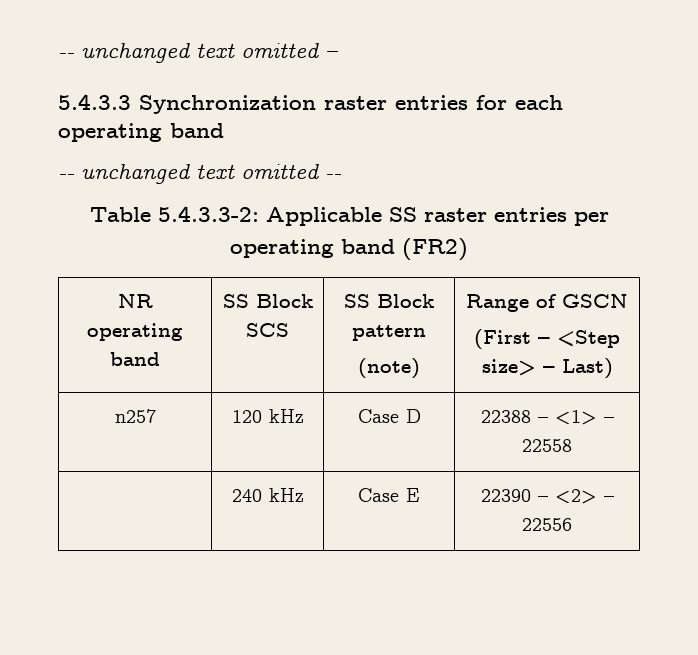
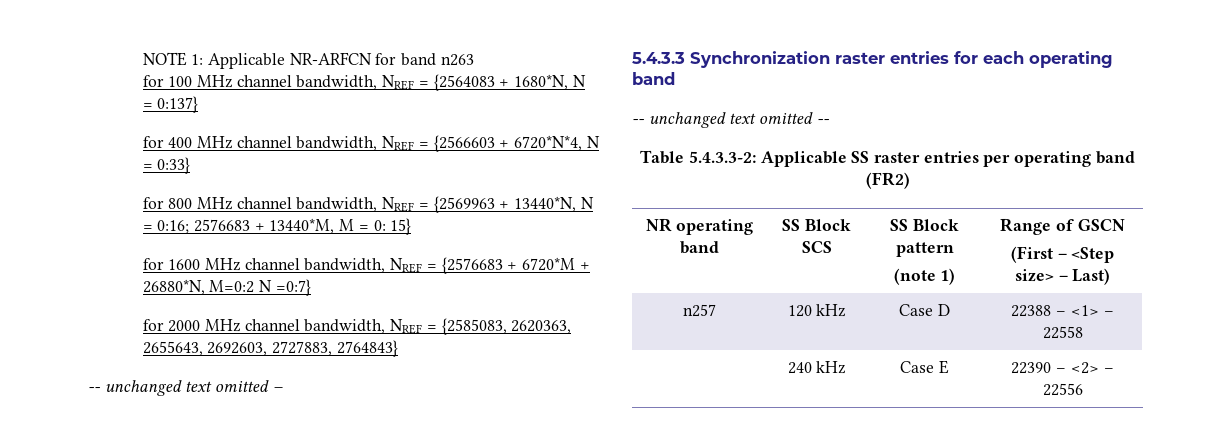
+ NOTE 1: Applicable NR-ARFCN for band n263
+ for 100 MHz channel bandwidth, NREF = {2564083 + 1680*N, N = 0:137}
+ for 400 MHz channel bandwidth, NREF = {2566603 + 6720*N*4, N = 0:33}
+ for 800 MHz channel bandwidth, NREF = {2569963 + 13440*N, N = 0:16; 2576683 + 13440*M, M = 0: 15}
+ for 1600 MHz channel bandwidth, NREF = {2576683 + 6720*M + 26880*N, M=0:2 N =0:7}
+ for 2000 MHz channel bandwidth, NREF = {2585083, 2620363, 2655643, 2692603, 2727883, 2764843}
  NR operating band | SS Block SCS | SS Block pattern
- (note) | Range of GSCN
+ (note 1) | Range of GSCN

